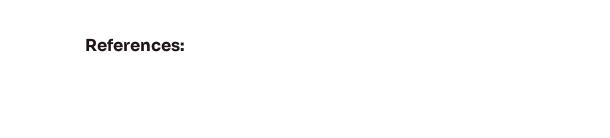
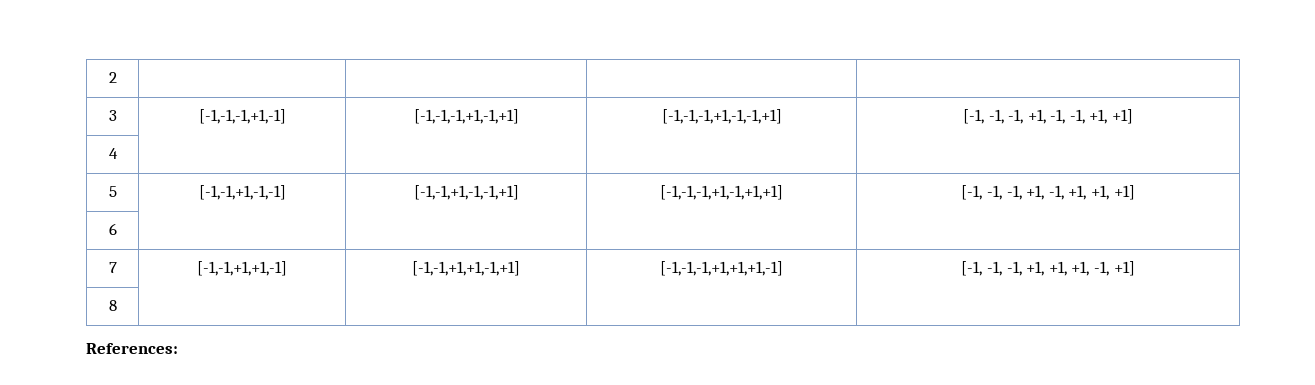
+ 2 | | | |
+ 3 | [-1,-1,-1,+1,-1] | [-1,-1,-1,+1,-1,+1] | [-1,-1,-1,+1,-1,-1,+1] | [-1, -1, -1, +1, -1, -1, +1, +1]
+ 4 | | | |
+ 5 | [-1,-1,+1,-1,-1] | [-1,-1,+1,-1,-1,+1] | [-1,-1,-1,+1,-1,+1,+1] | [-1, -1, -1, +1, -1, +1, +1, +1]
+ 6 | | | |
+ 7 | [-1,-1,+1,+1,-1] | [-1,-1,+1,+1,-1,+1] | [-1,-1,-1,+1,+1,+1,-1] | [-1, -1, -1, +1, +1, +1, -1, +1]
+ 8 | | | |

